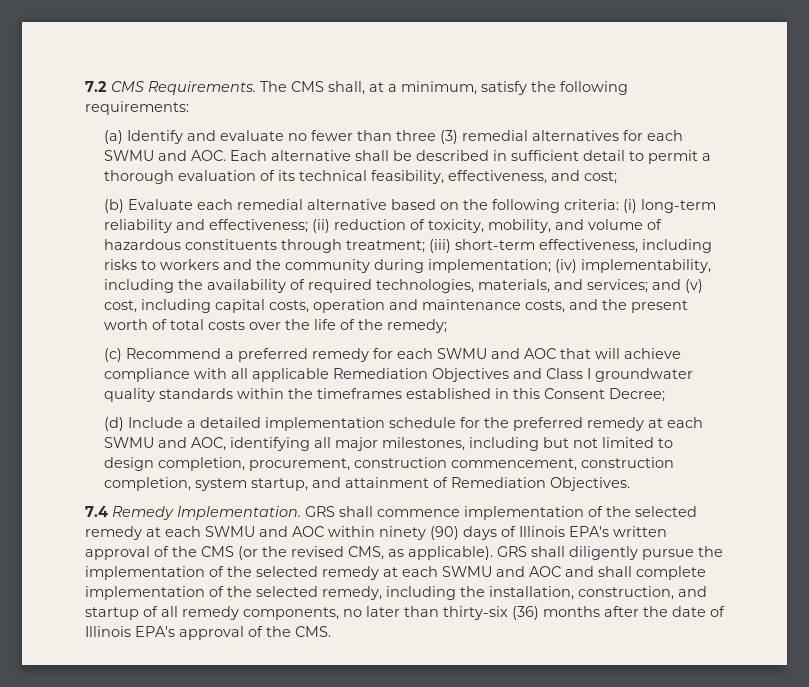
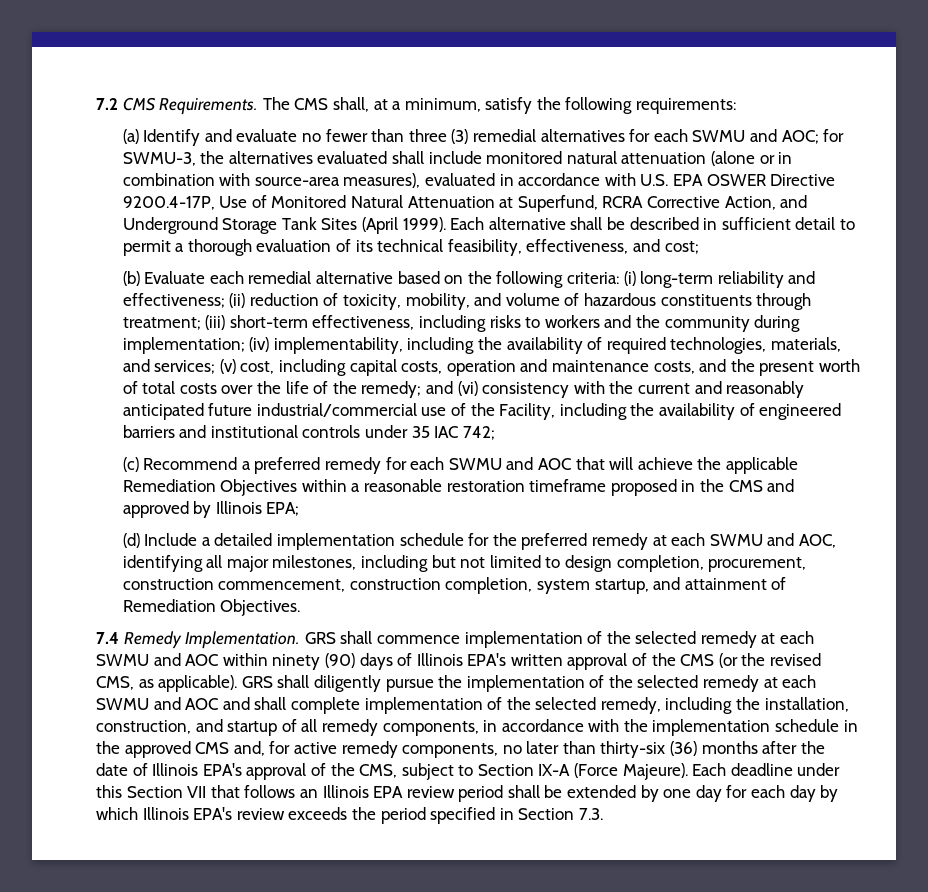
- (a) Identify and evaluate no fewer than three (3) remedial alternatives for each SWMU and AOC. Each alternative shall be described in sufficient detail to permit a thorough evaluation of its technical feasibility, effectiveness, and cost;
+ (a) Identify and evaluate no fewer than three (3) remedial alternatives for each SWMU and AOC; for SWMU-3, the alternatives evaluated shall include monitored natural attenuation (alone or in combination with source-area measures), evaluated in accordance with U.S. EPA OSWER Directive 9200.4-17P, Use of Monitored Natural Attenuation at Superfund, RCRA Corrective Action, and Underground Storage Tank Sites (April 1999). Each alternative shall be described in sufficient detail to permit a thorough evaluation of its technical feasibility, effectiveness, and cost;
- and (v) cost, including capital costs, operation and maintenance costs, and the present worth of total costs over the life of the remedy;
+ (v) cost, including capital costs, operation and maintenance costs, and the present worth of total costs over the life of the remedy; and (vi) consistency with the current and reasonably anticipated future industrial/commercial use of the Facility, including the availability of engineered barriers and institutional controls under 35 IAC 742;
- (c) Recommend a preferred remedy for each SWMU and AOC that will achieve compliance with all applicable Remediation Objectives and Class I groundwater quality standards within the timeframes established in this Consent Decree;
+ (c) Recommend a preferred remedy for each SWMU and AOC that will achieve the applicable Remediation Objectives within a reasonable restoration timeframe proposed in the CMS and approved by Illinois EPA;
- GRS shall diligently pursue the implementation of the selected remedy at each SWMU and AOC and shall complete implementation of the selected remedy, including the installation, construction, and startup of all remedy components, no later than thirty-six (36) months after the date of Illinois EPA's approval of the CMS.
+ GRS shall diligently pursue the implementation of the selected remedy at each SWMU and AOC and shall complete implementation of the selected remedy, including the installation, construction, and startup of all remedy components, in accordance with the implementation schedule in the approved CMS and, for active remedy components, no later than thirty-six (36) months after the date of Illinois EPA's approval of the CMS, subject to Section IX-A (Force Majeure). Each deadline under this Section VII that follows an Illinois EPA review period shall be extended by one day for each day by which Illinois EPA's review exceeds the period specified in Section 7.3.

